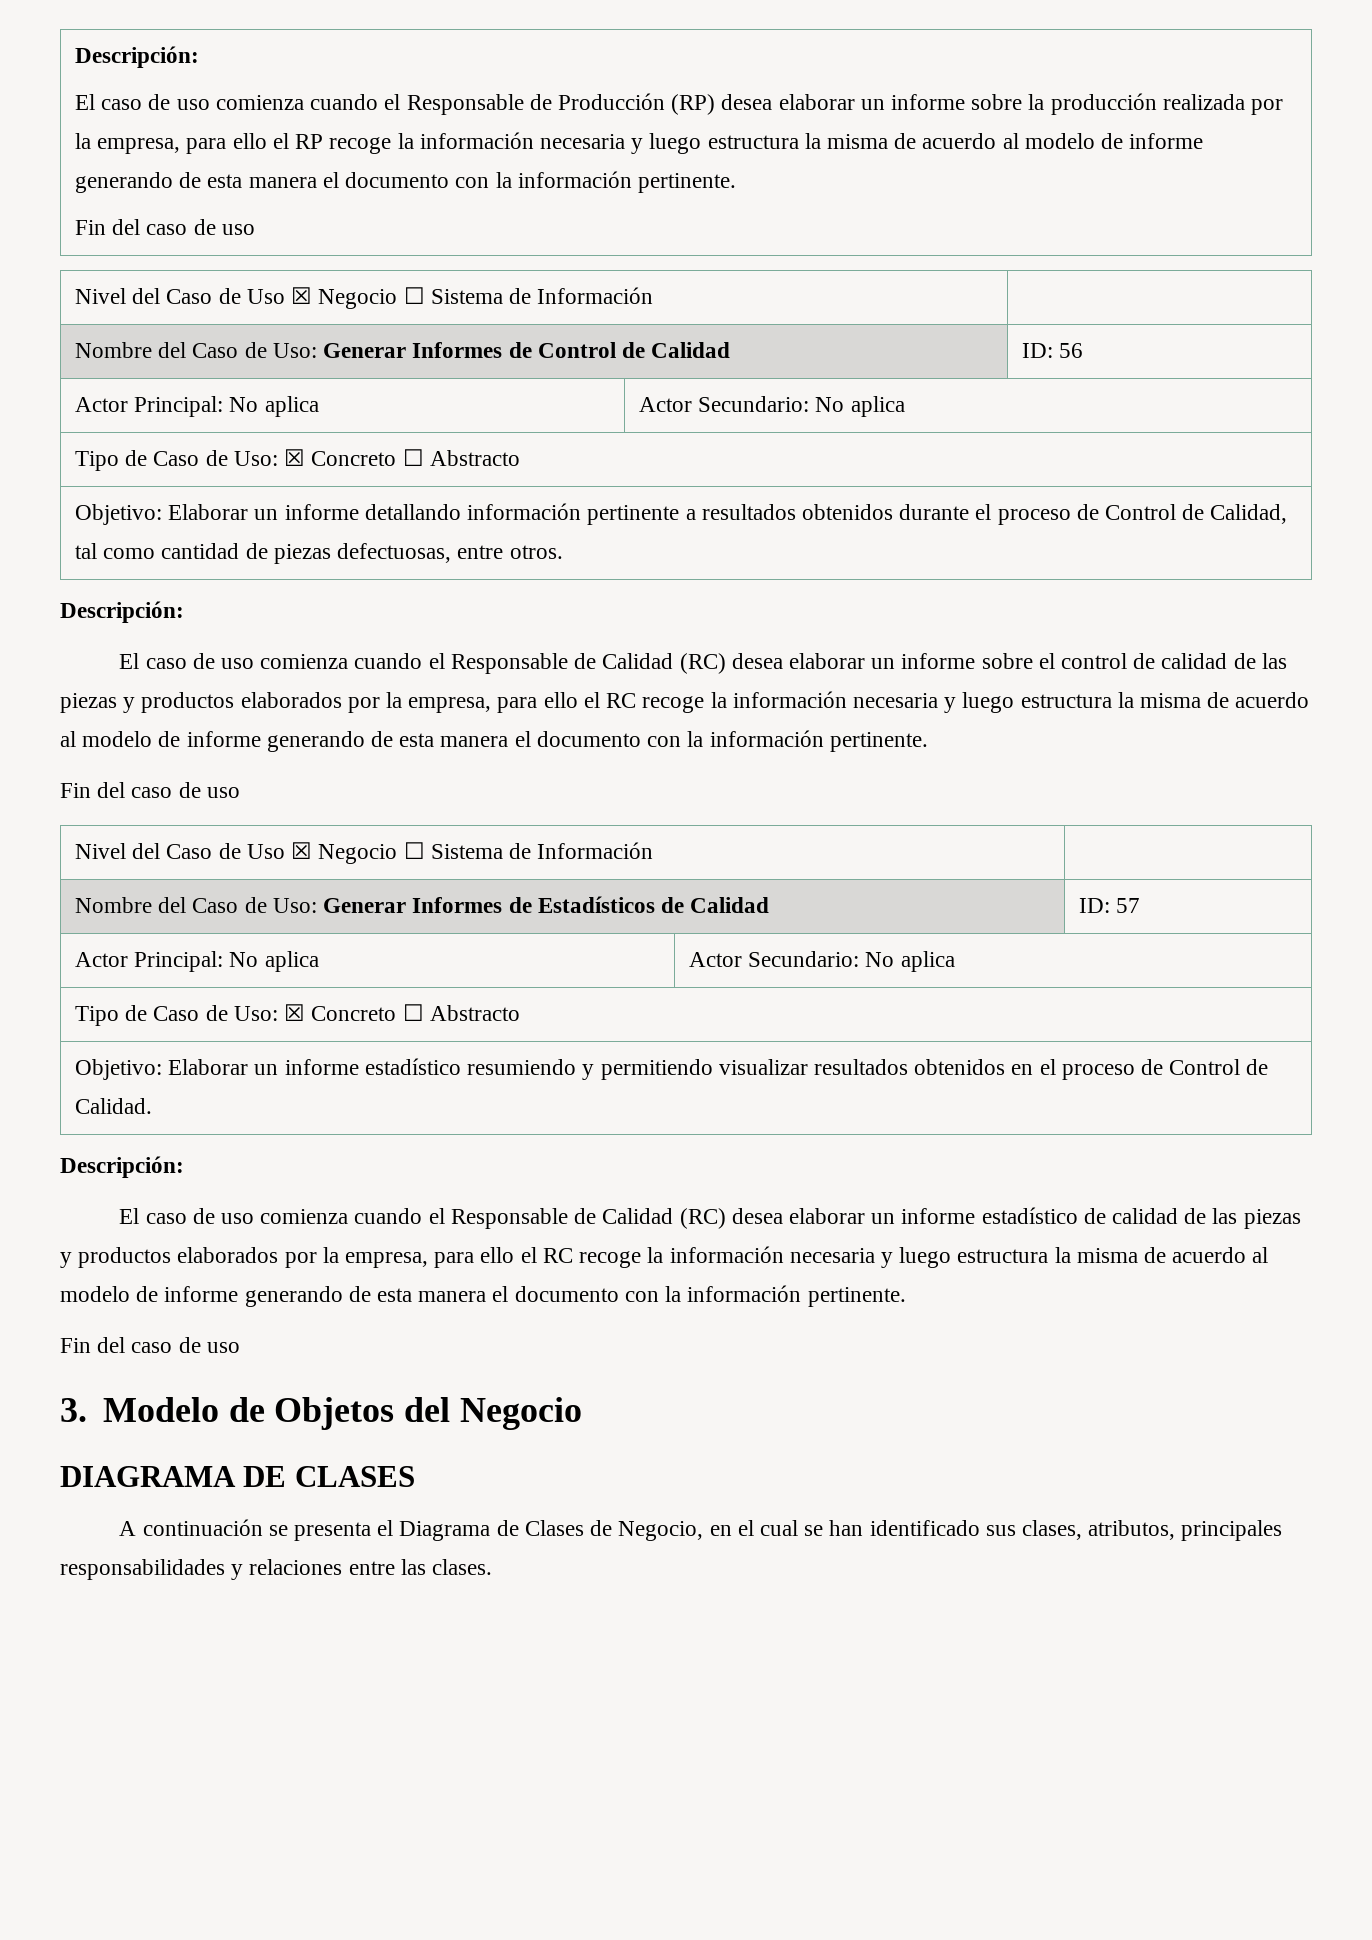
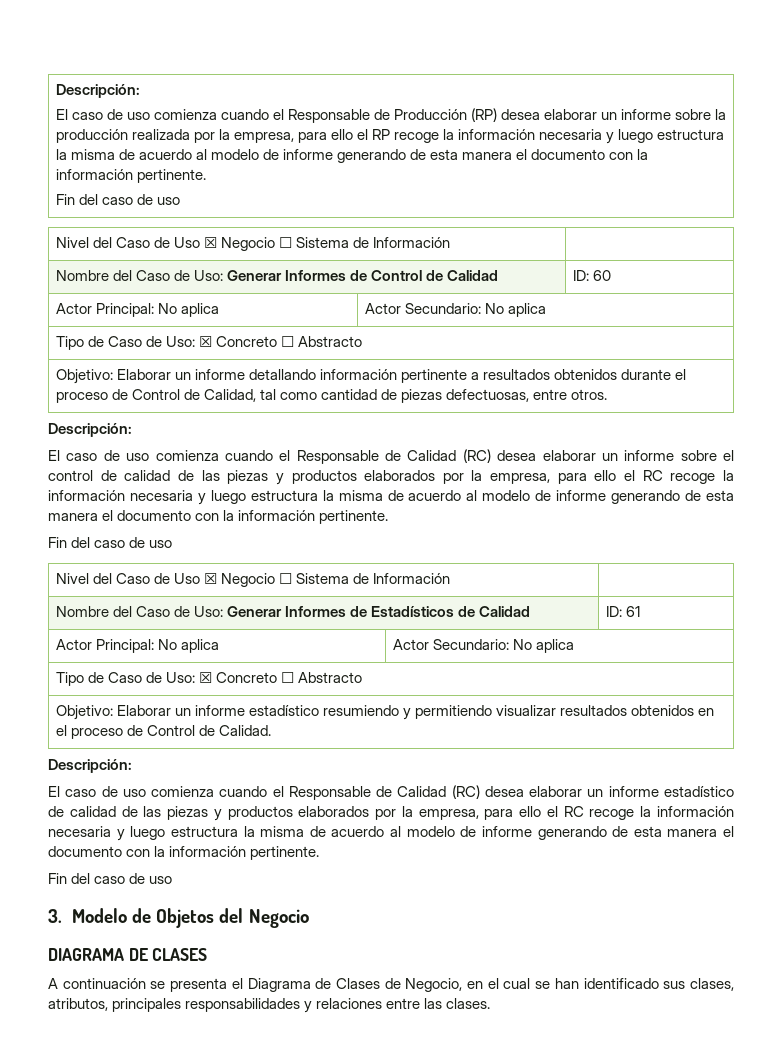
- Nombre del Caso de Uso: Generar Informes de Control de Calidad | ID: 56
+ Nombre del Caso de Uso: Generar Informes de Control de Calidad | ID: 60
- Nombre del Caso de Uso: Generar Informes de Estadísticos de Calidad | ID: 57
+ Nombre del Caso de Uso: Generar Informes de Estadísticos de Calidad | ID: 61

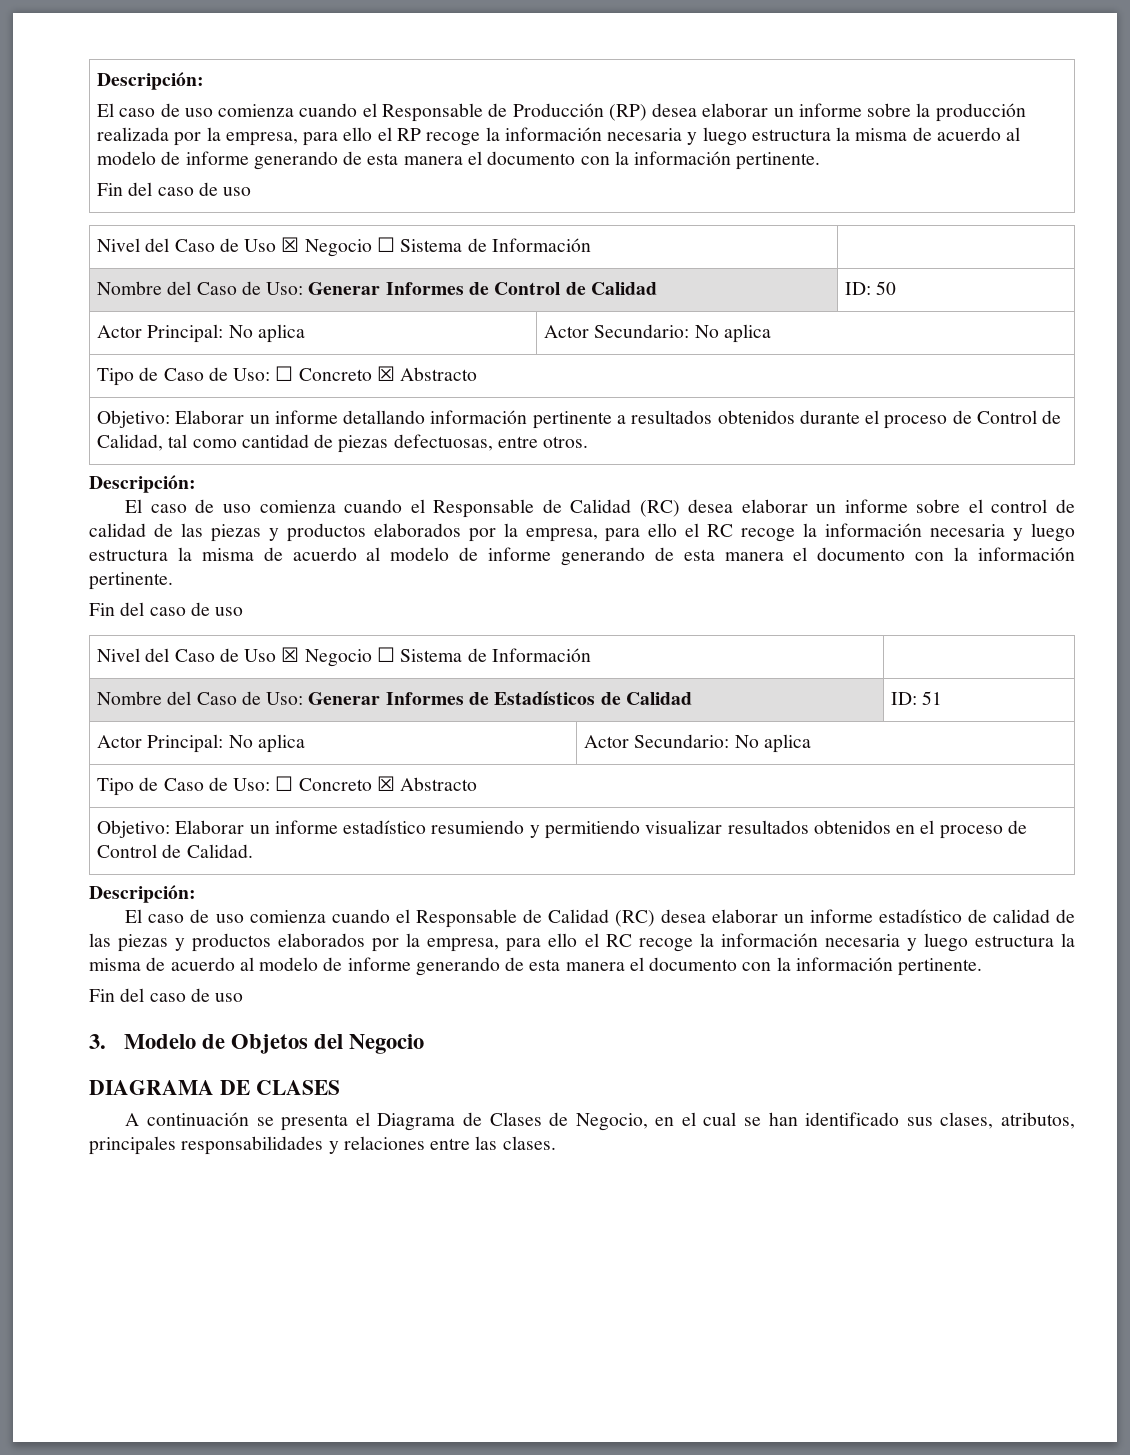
- Nombre del Caso de Uso: Generar Informes de Control de Calidad | ID: 60
+ Nombre del Caso de Uso: Generar Informes de Control de Calidad | ID: 50
  Actor Principal: No aplica | Actor Secundario: No aplica
- Tipo de Caso de Uso: ☒ Concreto ☐ Abstracto
+ Tipo de Caso de Uso: ☐ Concreto ☒ Abstracto
- Nombre del Caso de Uso: Generar Informes de Estadísticos de Calidad | ID: 61
+ Nombre del Caso de Uso: Generar Informes de Estadísticos de Calidad | ID: 51
  Actor Principal: No aplica | Actor Secundario: No aplica
- Tipo de Caso de Uso: ☒ Concreto ☐ Abstracto
+ Tipo de Caso de Uso: ☐ Concreto ☒ Abstracto

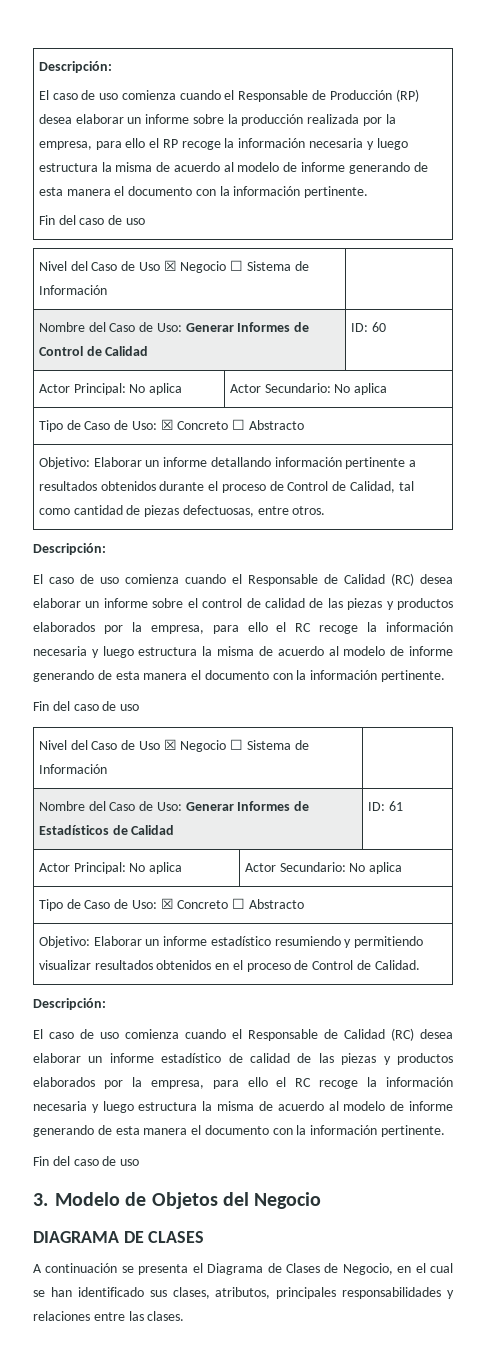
- Nombre del Caso de Uso: Generar Informes de Control de Calidad | ID: 50
+ Nombre del Caso de Uso: Generar Informes de Control de Calidad | ID: 60
  Actor Principal: No aplica | Actor Secundario: No aplica
- Tipo de Caso de Uso: ☐ Concreto ☒ Abstracto
+ Tipo de Caso de Uso: ☒ Concreto ☐ Abstracto
- Nombre del Caso de Uso: Generar Informes de Estadísticos de Calidad | ID: 51
+ Nombre del Caso de Uso: Generar Informes de Estadísticos de Calidad | ID: 61
  Actor Principal: No aplica | Actor Secundario: No aplica
- Tipo de Caso de Uso: ☐ Concreto ☒ Abstracto
+ Tipo de Caso de Uso: ☒ Concreto ☐ Abstracto

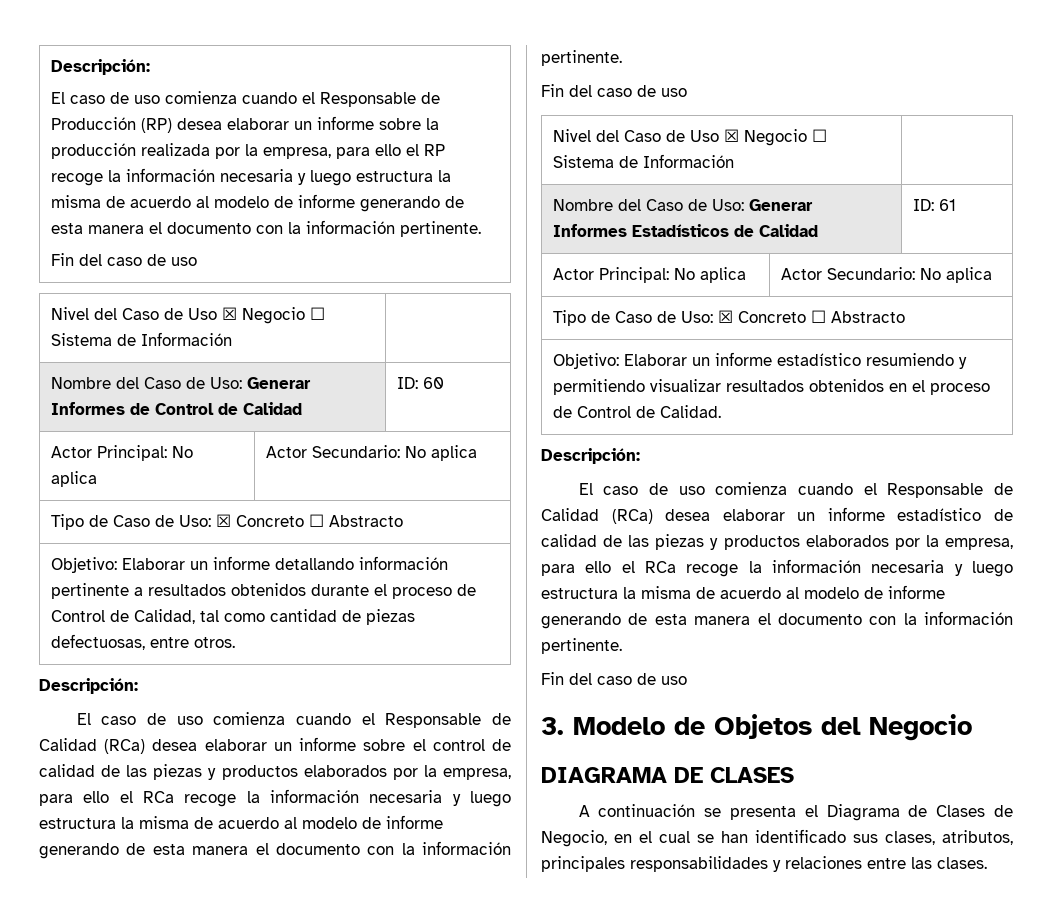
- El caso de uso comienza cuando el Responsable de Calidad (RC) desea elaborar un informe sobre el control de calidad de las piezas y productos elaborados por la empresa, para ello el RC recoge la información necesaria y luego estructura la misma de acuerdo al modelo de informe generando de esta manera el documento con la información pertinente.
+ El caso de uso comienza cuando el Responsable de Calidad (RCa) desea elaborar un informe sobre el control de calidad de las piezas y productos elaborados por la empresa, para ello el RCa recoge la información necesaria y luego estructura la misma de acuerdo al modelo de informe generando de esta manera el documento con la información pertinente.
- Nombre del Caso de Uso: Generar Informes de Estadísticos de Calidad | ID: 61
+ Nombre del Caso de Uso: Generar Informes Estadísticos de Calidad | ID: 61
- El caso de uso comienza cuando el Responsable de Calidad (RC) desea elaborar un informe estadístico de calidad de las piezas y productos elaborados por la empresa, para ello el RC recoge la información necesaria y luego estructura la misma de acuerdo al modelo de informe generando de esta manera el documento con la información pertinente.
+ El caso de uso comienza cuando el Responsable de Calidad (RCa) desea elaborar un informe estadístico de calidad de las piezas y productos elaborados por la empresa, para ello el RCa recoge la información necesaria y luego estructura la misma de acuerdo al modelo de informe generando de esta manera el documento con la información pertinente.

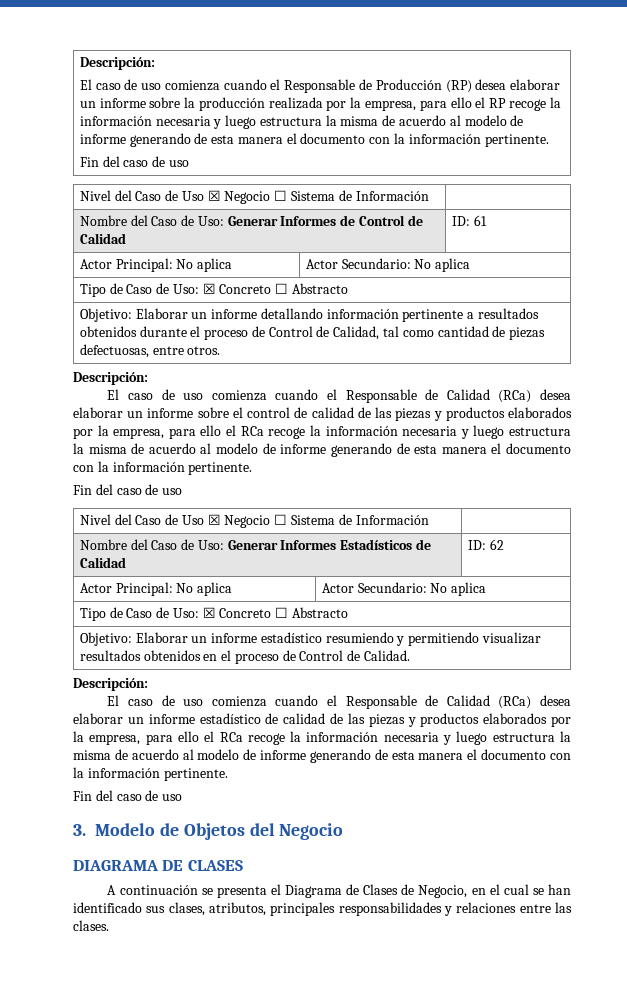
- Nombre del Caso de Uso: Generar Informes de Control de Calidad | ID: 60
+ Nombre del Caso de Uso: Generar Informes de Control de Calidad | ID: 61
- Nombre del Caso de Uso: Generar Informes Estadísticos de Calidad | ID: 61
+ Nombre del Caso de Uso: Generar Informes Estadísticos de Calidad | ID: 62

